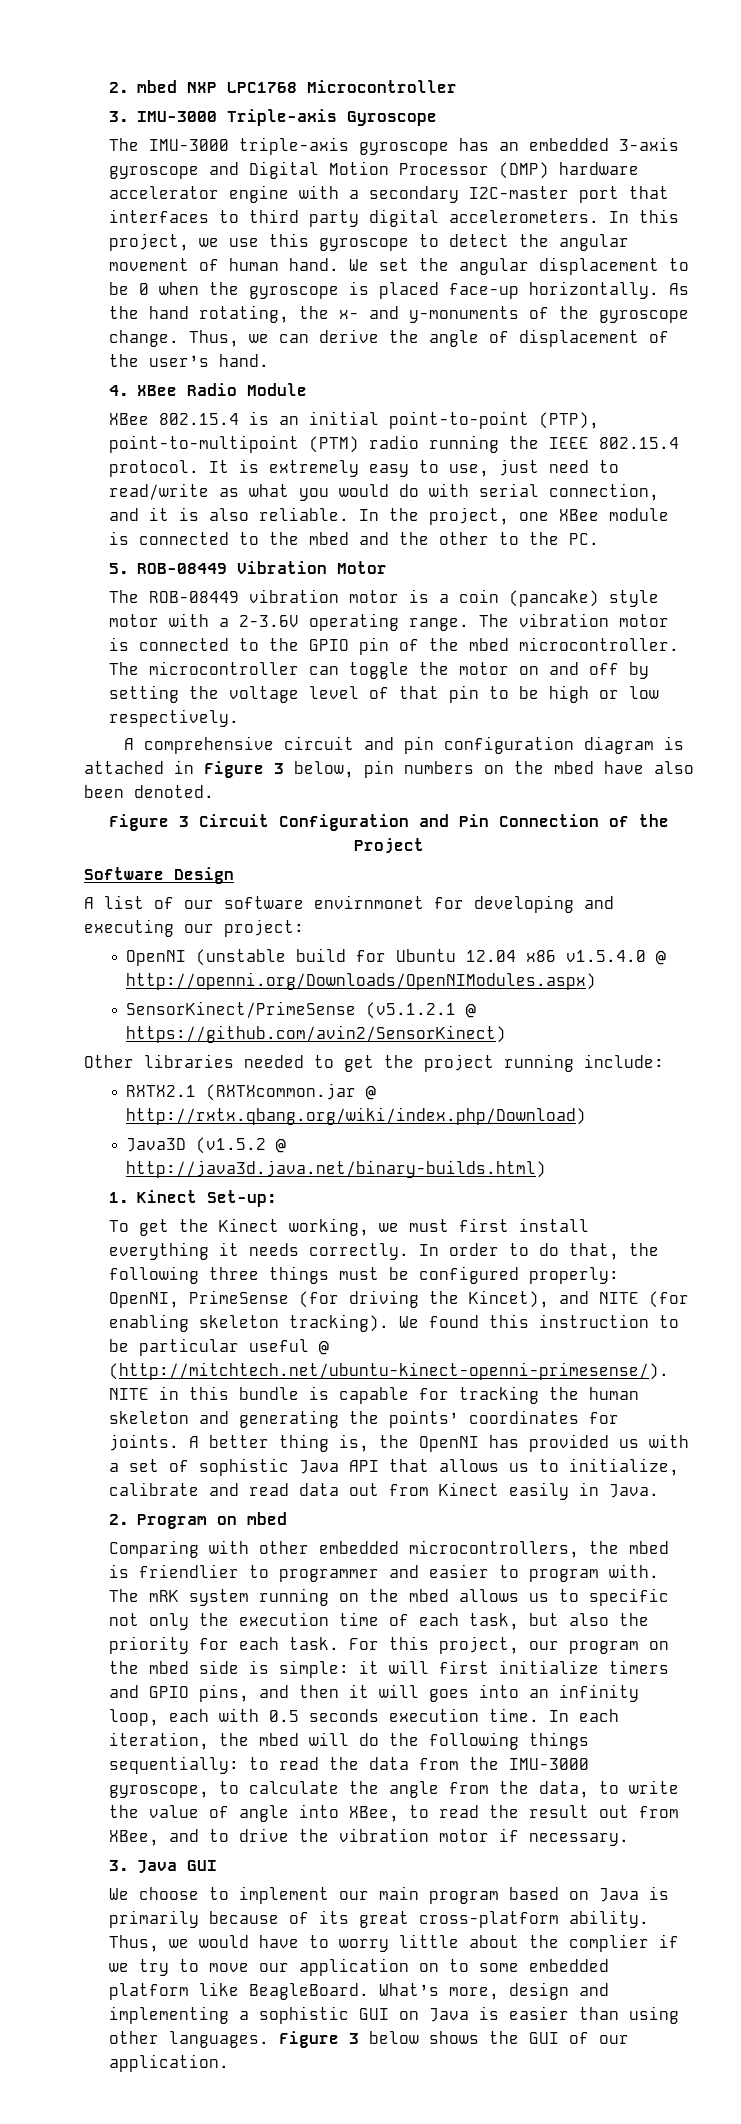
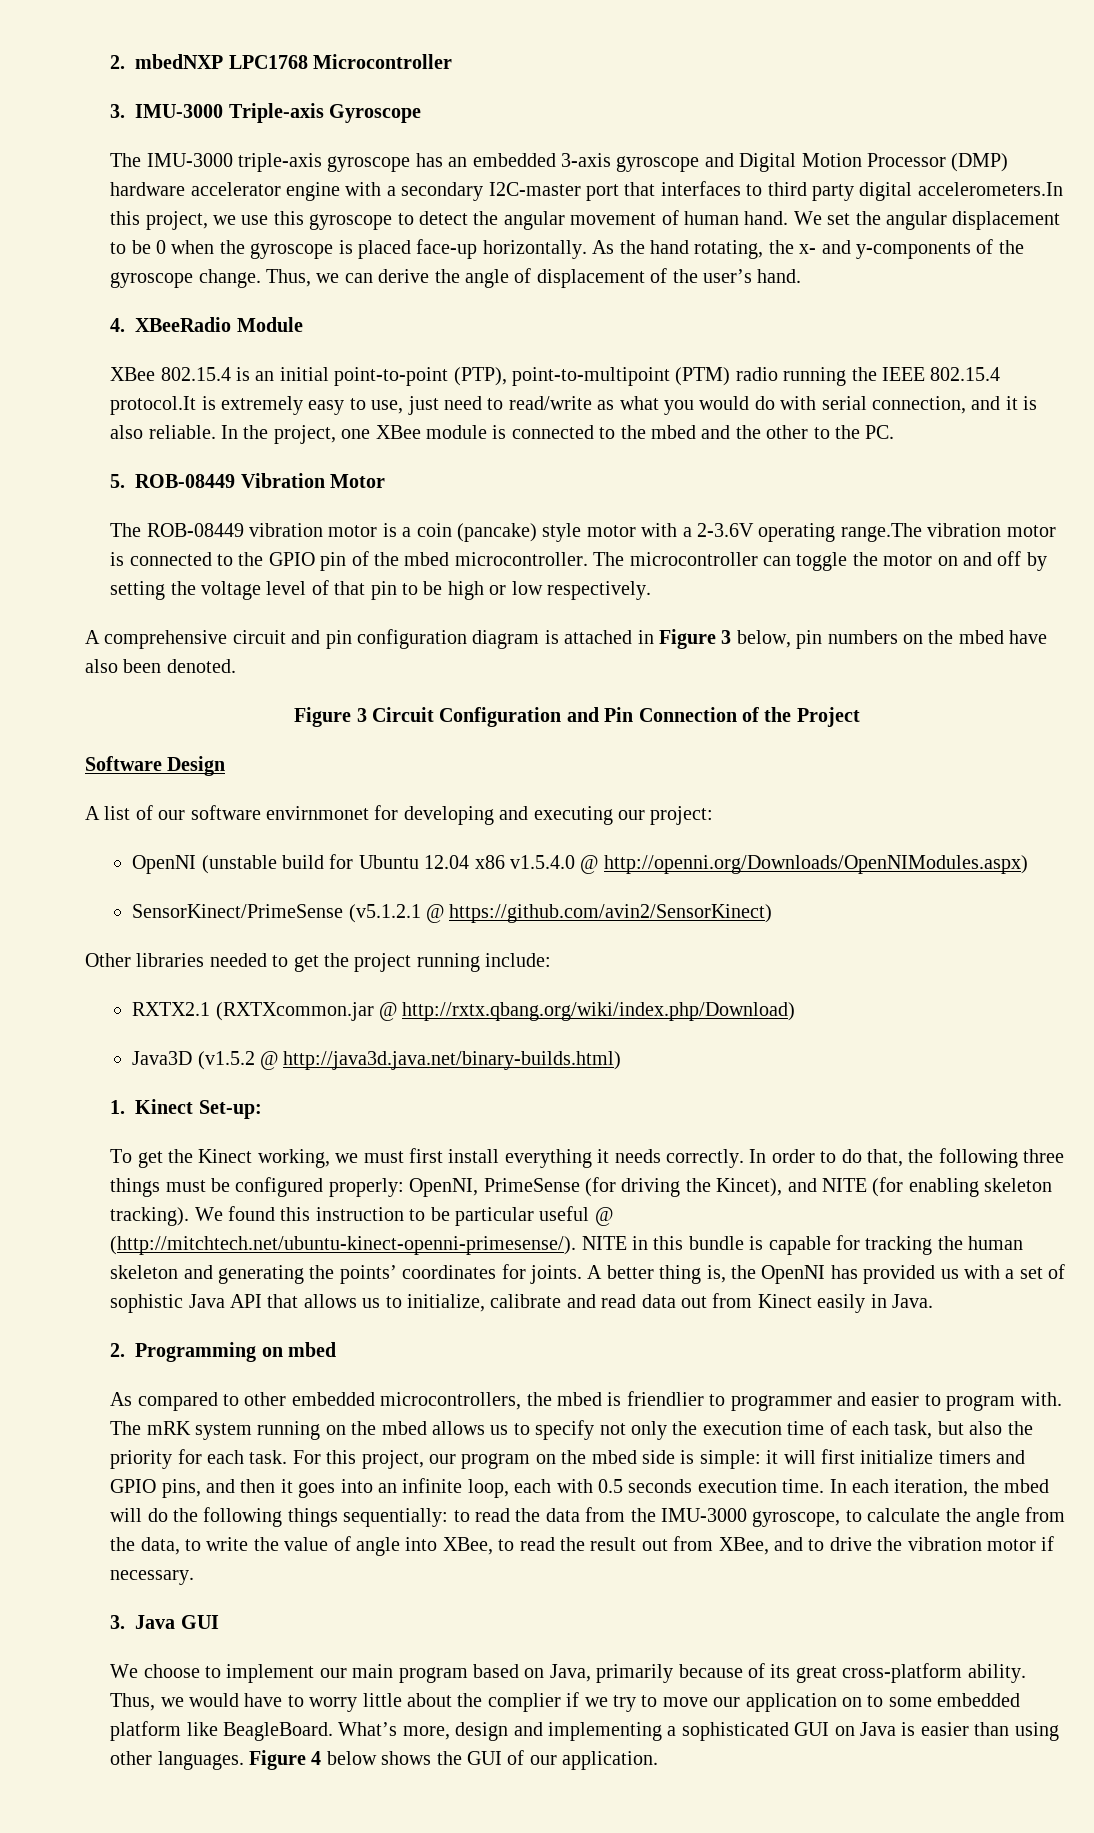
- 2. mbed NXP LPC1768 Microcontroller
+ 2. mbedNXP LPC1768 Microcontroller
- The IMU-3000 triple-axis gyroscope has an embedded 3-axis gyroscope and Digital Motion Processor (DMP) hardware accelerator engine with a secondary I2C-master port that interfaces to third party digital accelerometers. In this project, we use this gyroscope to detect the angular movement of human hand.
+ The IMU-3000 triple-axis gyroscope has an embedded 3-axis gyroscope and Digital Motion Processor (DMP) hardware accelerator engine with a secondary I2C-master port that interfaces to third party digital accelerometers.In this project, we use this gyroscope to detect the angular movement of human hand.
- As the hand rotating, the x- and y-monuments of the gyroscope change.
+ As the hand rotating, the x- and y-components of the gyroscope change.
- 4. XBee Radio Module
+ 4. XBeeRadio Module
- XBee 802.15.4 is an initial point-to-point (PTP), point-to-multipoint (PTM) radio running the IEEE 802.15.4 protocol. It is extremely easy to use, just need to read/write as what you would do with serial connection, and it is also reliable.
+ XBee 802.15.4 is an initial point-to-point (PTP), point-to-multipoint (PTM) radio running the IEEE 802.15.4 protocol.It is extremely easy to use, just need to read/write as what you would do with serial connection, and it is also reliable.
- The ROB-08449 vibration motor is a coin (pancake) style motor with a 2-3.6V operating range. The vibration motor is connected to the GPIO pin of the mbed microcontroller.
+ The ROB-08449 vibration motor is a coin (pancake) style motor with a 2-3.6V operating range.The vibration motor is connected to the GPIO pin of the mbed microcontroller.
- 2. Program on mbed
+ 2. Programming on mbed
- Comparing with other embedded microcontrollers, the mbed is friendlier to programmer and easier to program with.
+ As compared to other embedded microcontrollers, the mbed is friendlier to programmer and easier to program with.
- The mRK system running on the mbed allows us to specific not only the execution time of each task, but also the priority for each task.
+ The mRK system running on the mbed allows us to specify not only the execution time of each task, but also the priority for each task.
- For this project, our program on the mbed side is simple: it will first initialize timers and GPIO pins, and then it will goes into an infinity loop, each with 0.5 seconds execution time.
+ For this project, our program on the mbed side is simple: it will first initialize timers and GPIO pins, and then it goes into an infinite loop, each with 0.5 seconds execution time.
- We choose to implement our main program based on Java is primarily because of its great cross-platform ability.
+ We choose to implement our main program based on Java, primarily because of its great cross-platform ability.
- What’s more, design and implementing a sophistic GUI on Java is easier than using other languages.
+ What’s more, design and implementing a sophisticated GUI on Java is easier than using other languages.
- Figure 3 below shows the GUI of our application.
+ Figure 4 below shows the GUI of our application.

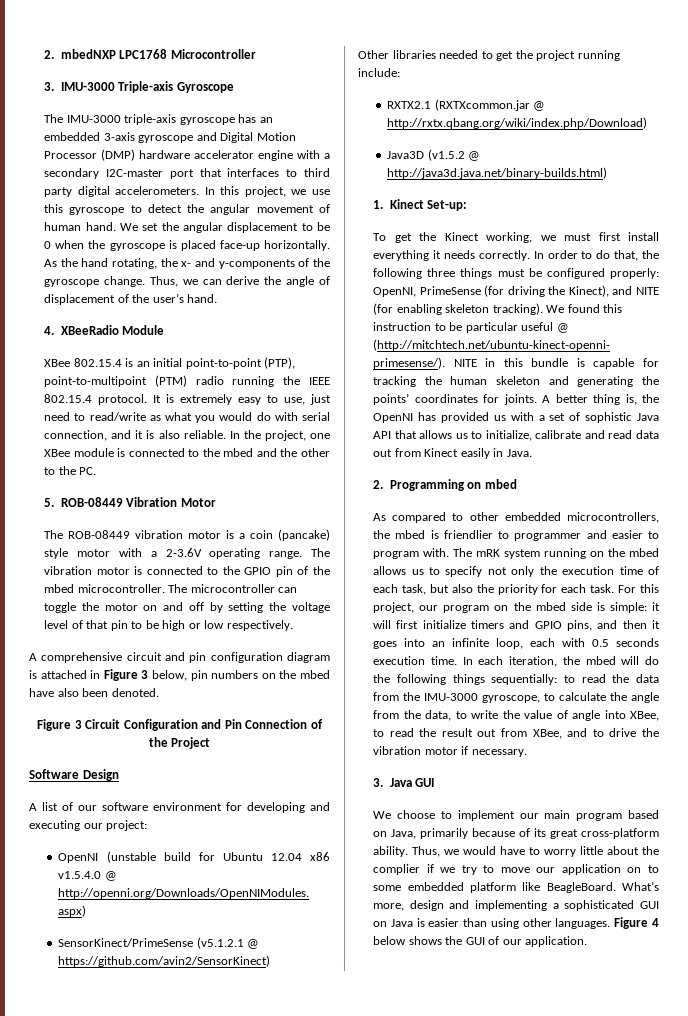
- The IMU-3000 triple-axis gyroscope has an embedded 3-axis gyroscope and Digital Motion Processor (DMP) hardware accelerator engine with a secondary I2C-master port that interfaces to third party digital accelerometers.In this project, we use this gyroscope to detect the angular movement of human hand.
+ The IMU-3000 triple-axis gyroscope has an embedded 3-axis gyroscope and Digital Motion Processor (DMP) hardware accelerator engine with a secondary I2C-master port that interfaces to third party digital accelerometers. In this project, we use this gyroscope to detect the angular movement of human hand.
- XBee 802.15.4 is an initial point-to-point (PTP), point-to-multipoint (PTM) radio running the IEEE 802.15.4 protocol.It is extremely easy to use, just need to read/write as what you would do with serial connection, and it is also reliable.
+ XBee 802.15.4 is an initial point-to-point (PTP), point-to-multipoint (PTM) radio running the IEEE 802.15.4 protocol. It is extremely easy to use, just need to read/write as what you would do with serial connection, and it is also reliable.
- The ROB-08449 vibration motor is a coin (pancake) style motor with a 2-3.6V operating range.The vibration motor is connected to the GPIO pin of the mbed microcontroller.
+ The ROB-08449 vibration motor is a coin (pancake) style motor with a 2-3.6V operating range. The vibration motor is connected to the GPIO pin of the mbed microcontroller.
- A list of our software envirnmonet for developing and executing our project:
+ A list of our software environment for developing and executing our project:
- In order to do that, the following three things must be configured properly: OpenNI, PrimeSense (for driving the Kincet), and NITE (for enabling skeleton tracking).
+ In order to do that, the following three things must be configured properly: OpenNI, PrimeSense (for driving the Kinect), and NITE (for enabling skeleton tracking).

